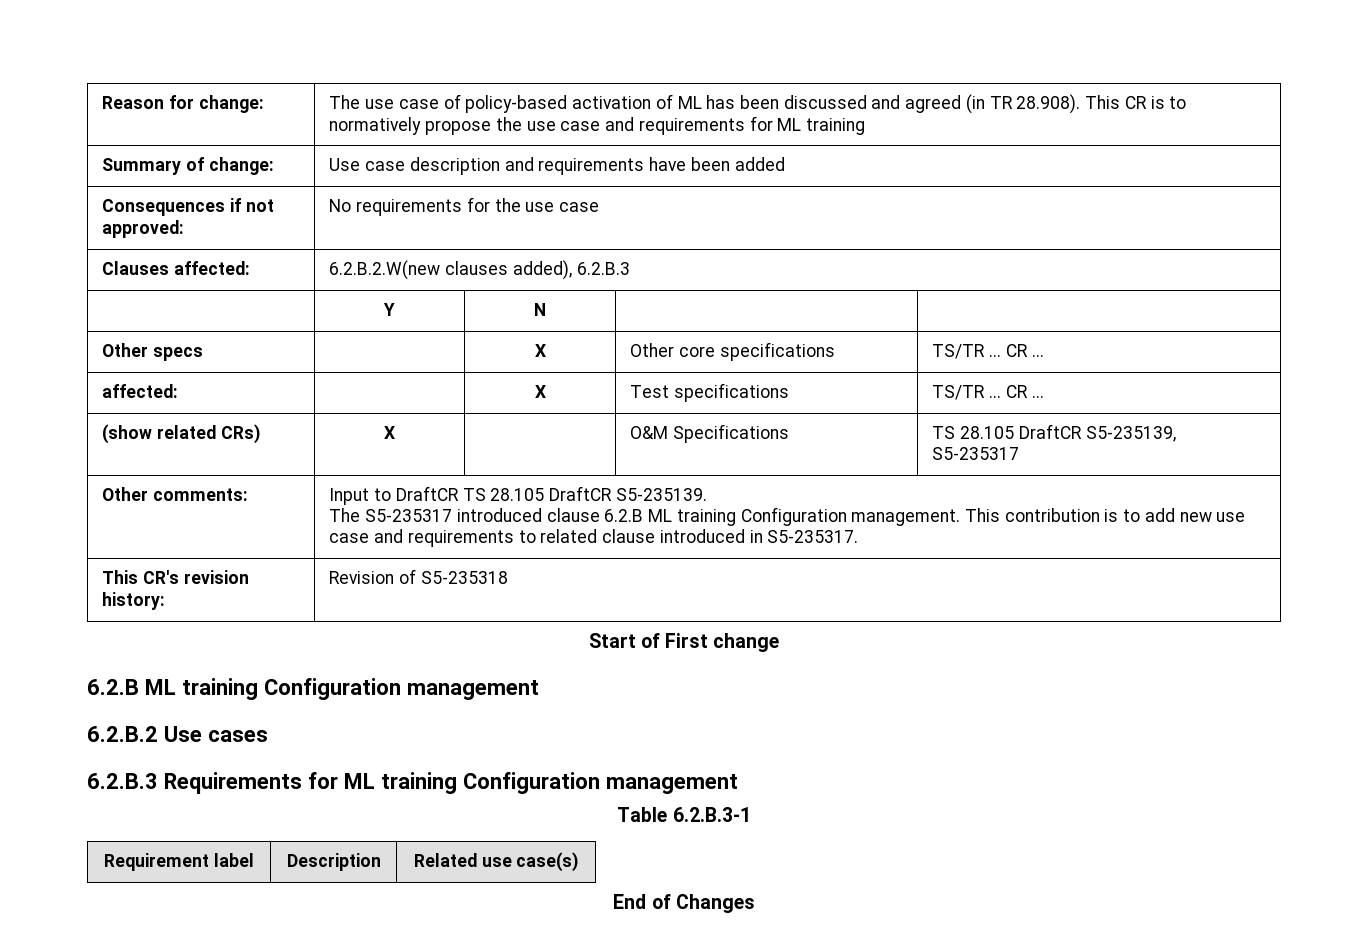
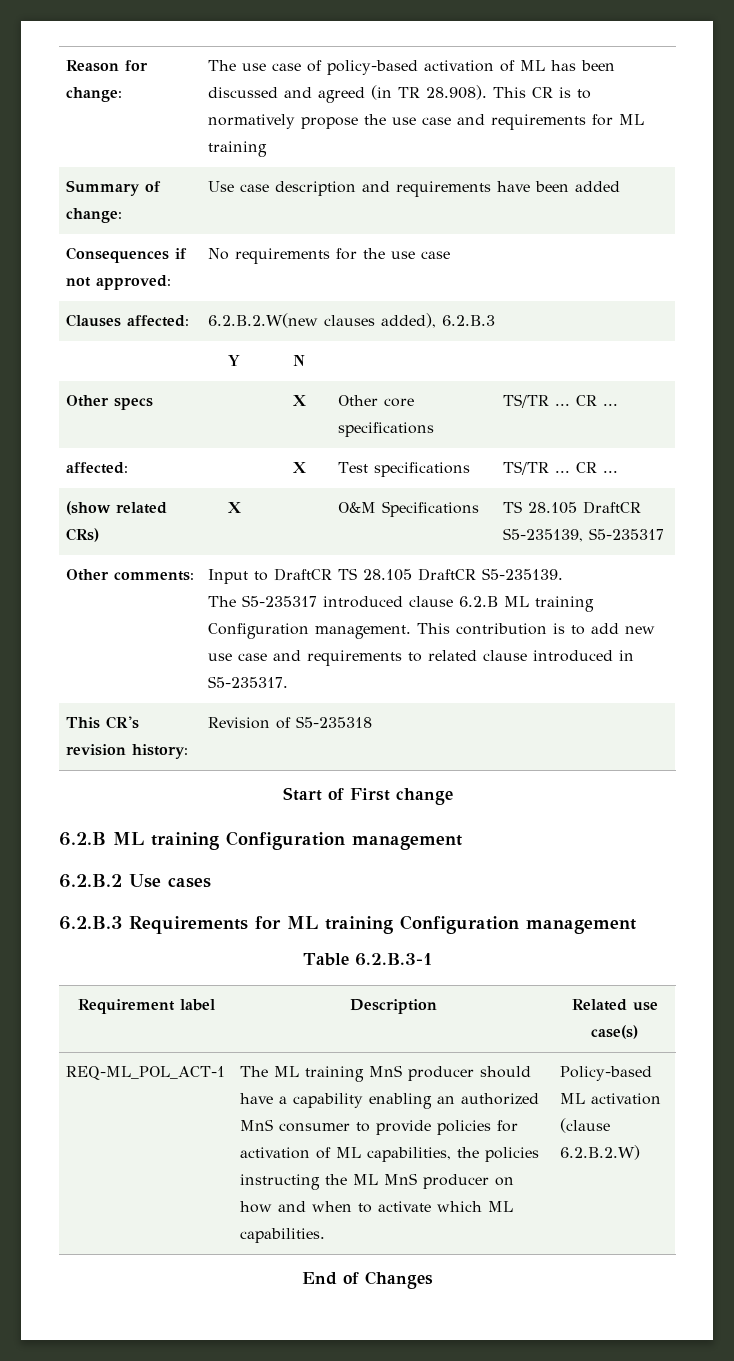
+ REQ-ML_POL_ACT-1 | The ML training MnS producer should have a capability enabling an authorized MnS consumer to provide policies for activation of ML capabilities, the policies instructing the ML MnS producer on how and when to activate which ML capabilities. | Policy-based ML activation (clause 6.2.B.2.W)

